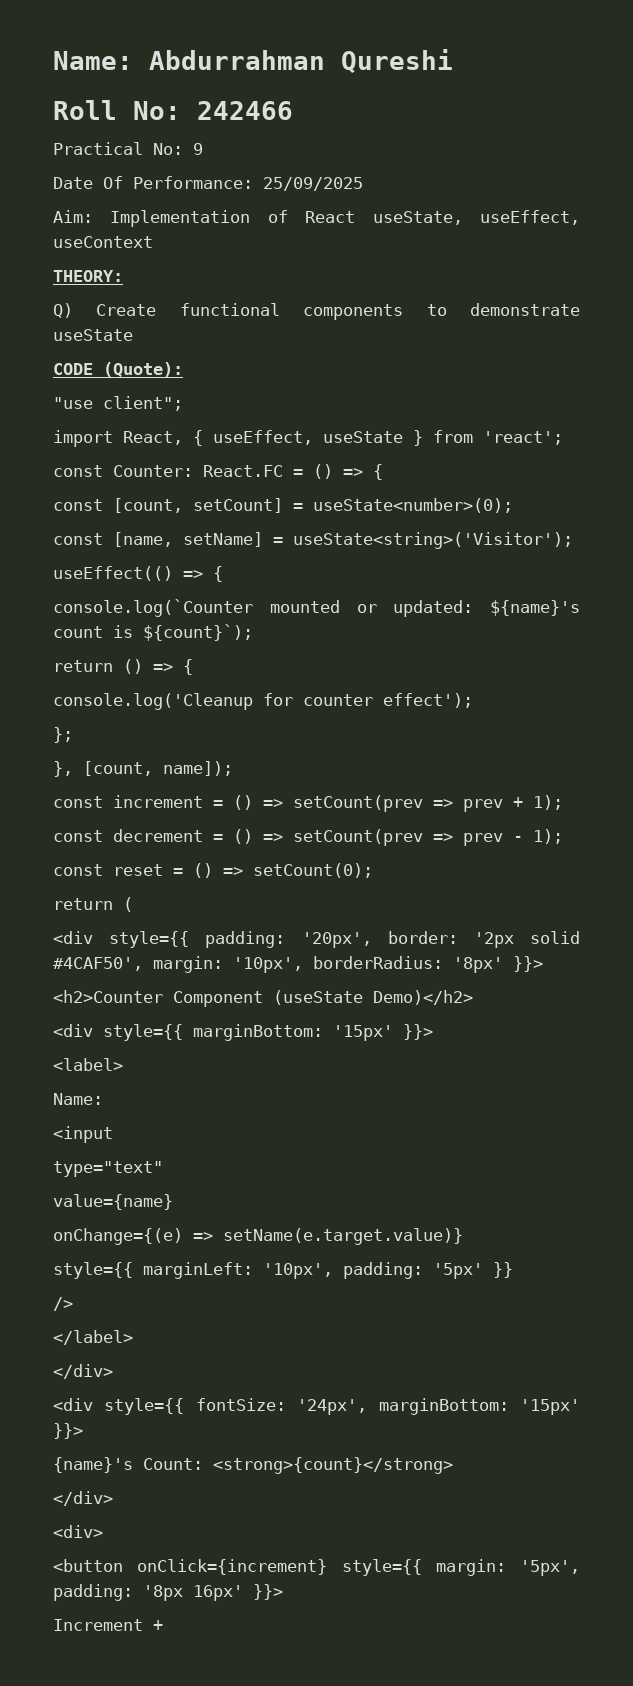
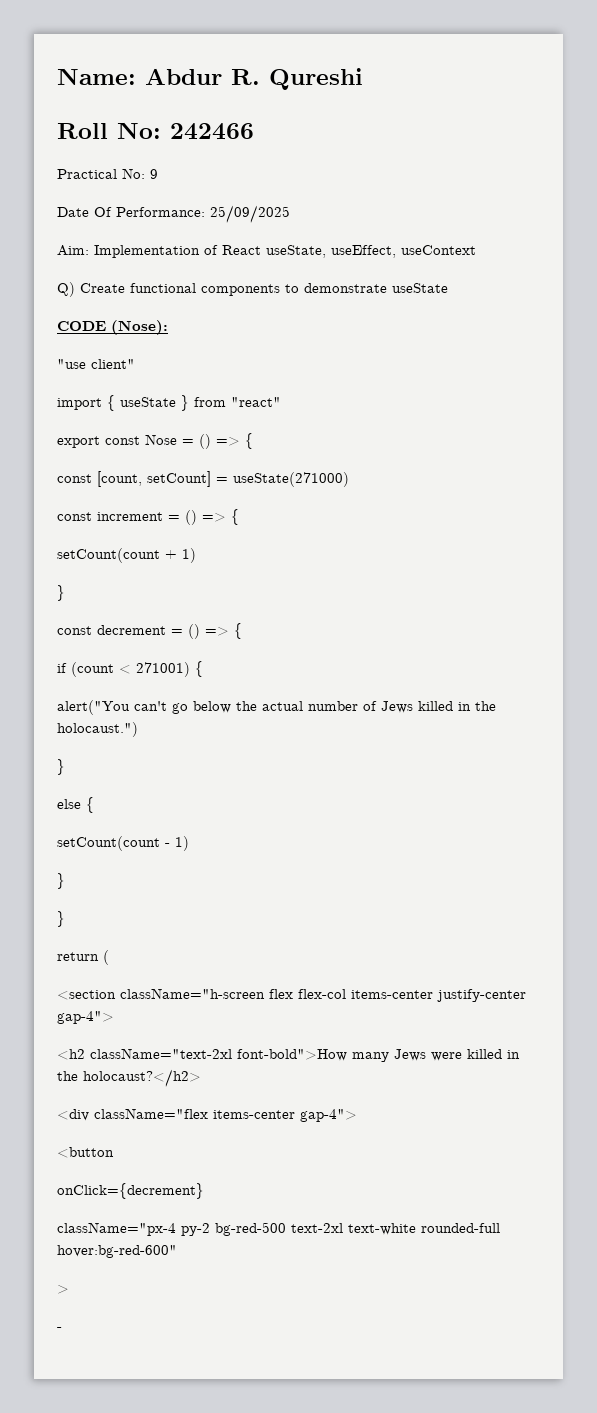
- Name: Abdurrahman Qureshi
+ Name: Abdur R. Qureshi
- THEORY:
- CODE (Quote):
+ CODE (Nose):
- "use client";
+ "use client"
- import React, { useEffect, useState } from 'react';
- const Counter: React.FC = () => {
+ import { useState } from "react"
+ export const Nose = () => {
- const [count, setCount] = useState<number>(0);
- const [name, setName] = useState<string>('Visitor');
- useEffect(() => {
- console.log(`Counter mounted or updated: ${name}'s count is ${count}`);
- return () => {
- console.log('Cleanup for counter effect');
- };
- }, [count, name]);
+ const [count, setCount] = useState(271000)
- const increment = () => setCount(prev => prev + 1);
+ const increment = () => {
+ setCount(count + 1)
+ }
- const decrement = () => setCount(prev => prev - 1);
- const reset = () => setCount(0);
+ const decrement = () => {
+ if (count < 271001) {
+ alert("You can't go below the actual number of Jews killed in the holocaust.")
+ }
+ else {
+ setCount(count - 1)
+ }
+ }
  return (
- <div style={{ padding: '20px', border: '2px solid #4CAF50', margin: '10px', borderRadius: '8px' }}>
- <h2>Counter Component (useState Demo)</h2>
- <div style={{ marginBottom: '15px' }}>
- <label>
- Name:
- <input
- type="text"
- value={name}
- onChange={(e) => setName(e.target.value)}
- style={{ marginLeft: '10px', padding: '5px' }}
- />
- </label>
- </div>
- <div style={{ fontSize: '24px', marginBottom: '15px' }}>
- {name}'s Count: <strong>{count}</strong>
- </div>
- <div>
- <button onClick={increment} style={{ margin: '5px', padding: '8px 16px' }}>
- Increment +
+ <section className="h-screen flex flex-col items-center justify-center gap-4">
+ <h2 className="text-2xl font-bold">How many Jews were killed in the holocaust?</h2>
+ <div className="flex items-center gap-4">
+ <button
+ onClick={decrement}
+ className="px-4 py-2 bg-red-500 text-2xl text-white rounded-full hover:bg-red-600"
+ >
+ -

